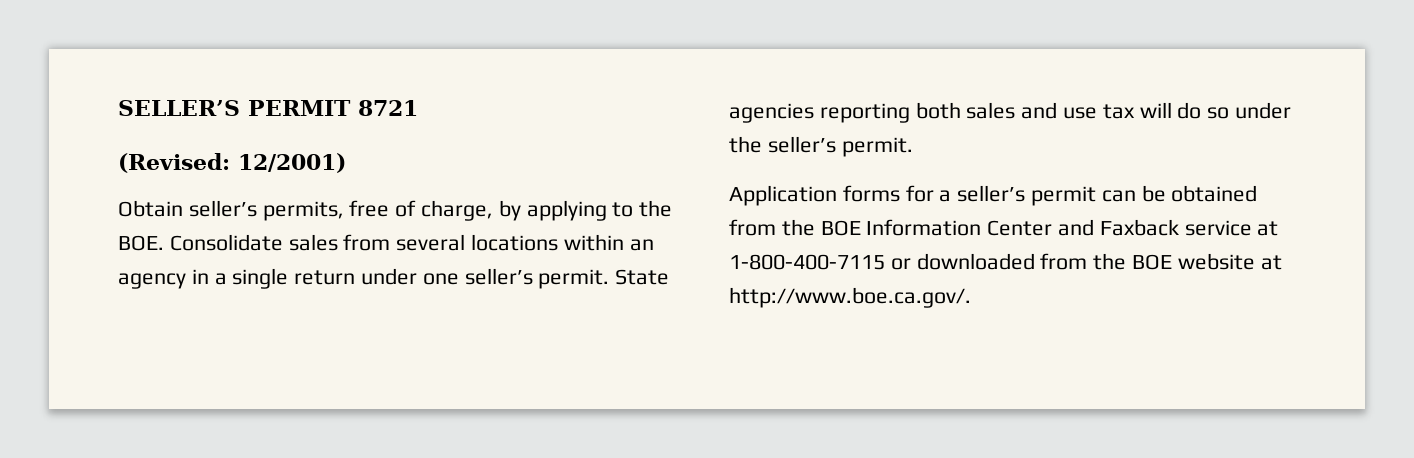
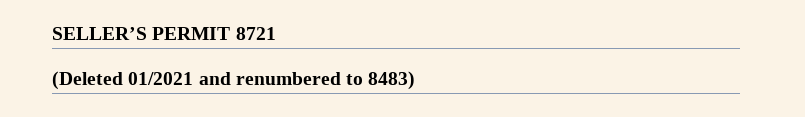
- (Revised: 12/2001)
- Obtain seller’s permits, free of charge, by applying to the BOE. Consolidate sales from several locations within an agency in a single return under one seller’s permit. State agencies reporting both sales and use tax will do so under the seller’s permit.
- Application forms for a seller’s permit can be obtained from the BOE Information Center and Faxback service at 1-800-400-7115 or downloaded from the BOE website at http://www.boe.ca.gov/.
+ (Deleted 01/2021 and renumbered to 8483)

